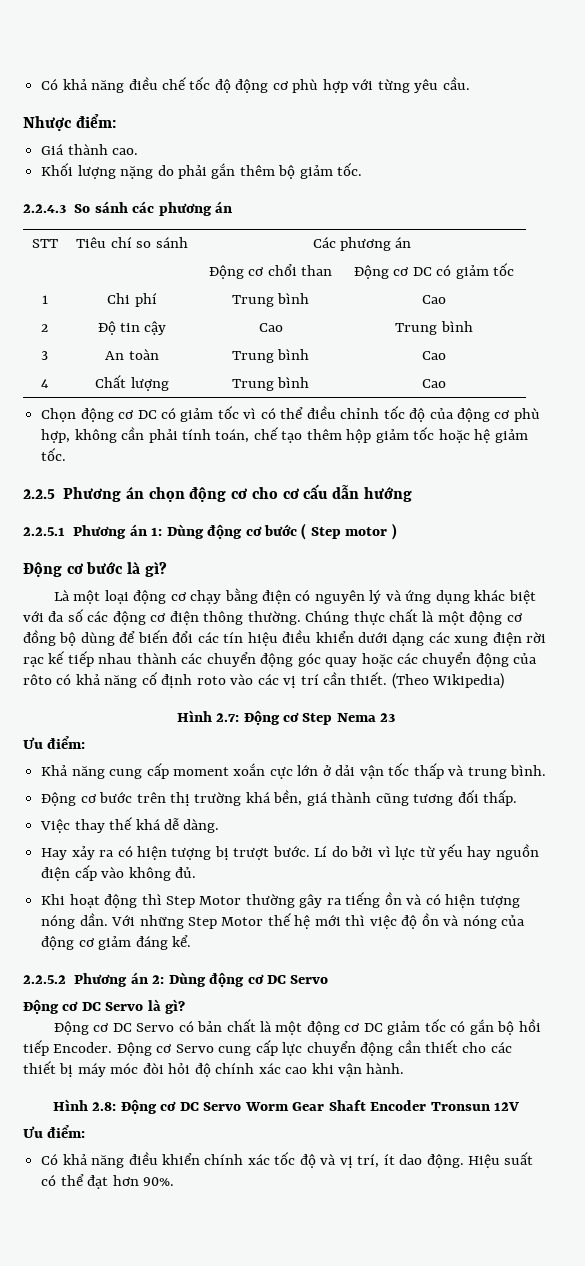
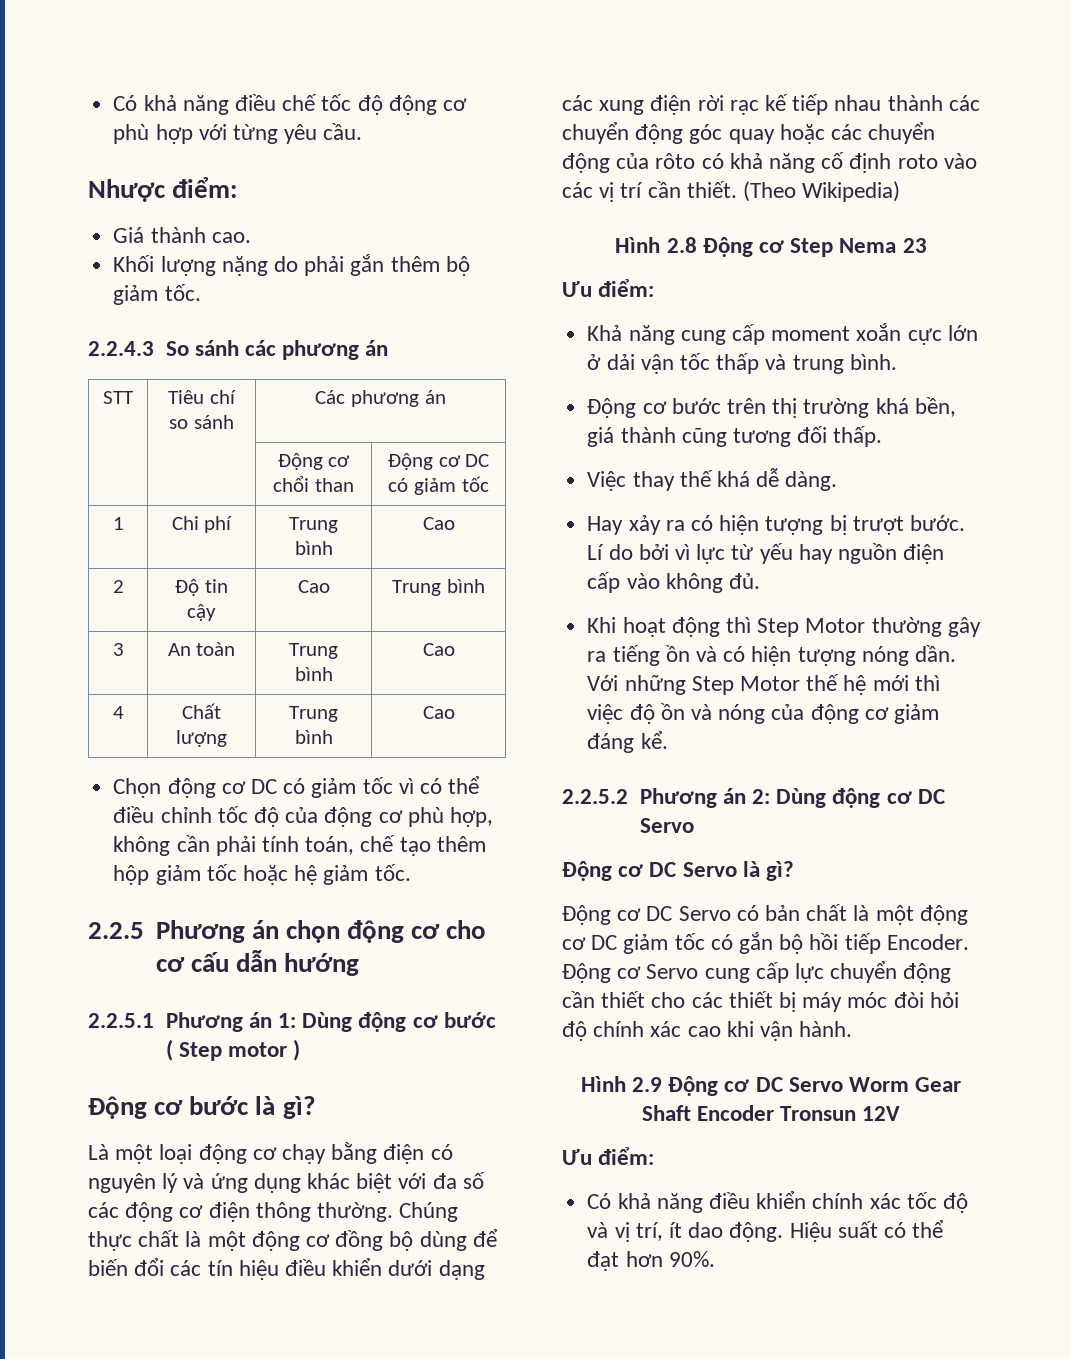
- Hình 2.7: Động cơ Step Nema 23
+ Hình 2.8 Động cơ Step Nema 23
- Hình 2.8: Động cơ DC Servo Worm Gear Shaft Encoder Tronsun 12V
+ Hình 2.9 Động cơ DC Servo Worm Gear Shaft Encoder Tronsun 12V

